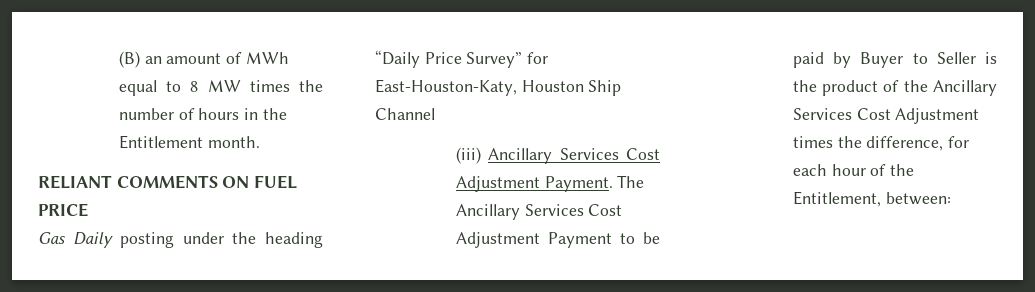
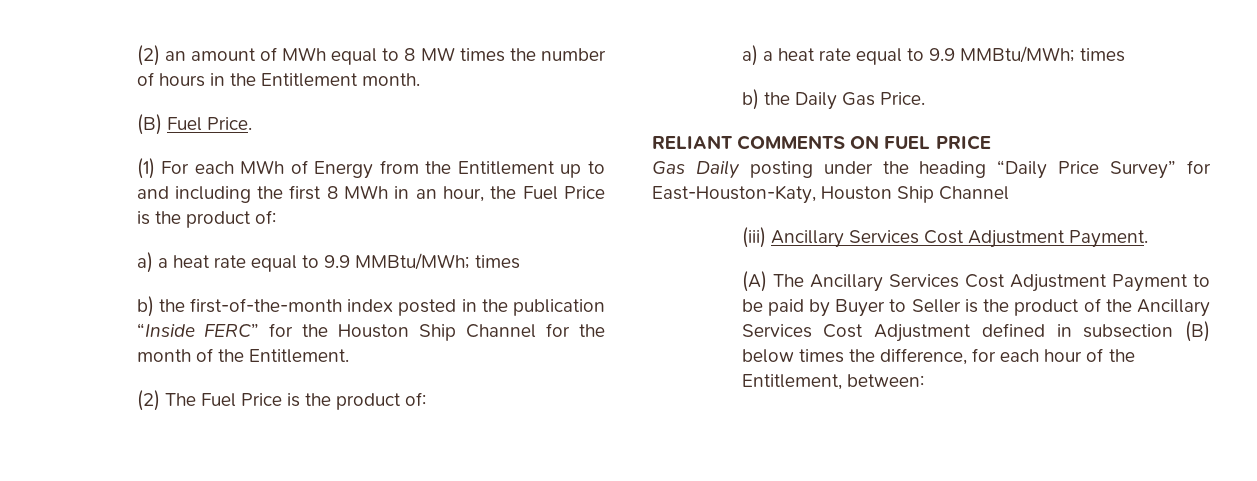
- (B) an amount of MWh equal to 8 MW times the number of hours in the Entitlement month.
+ (2) an amount of MWh equal to 8 MW times the number of hours in the Entitlement month.
+ (B) Fuel Price.
+ (1) For each MWh of Energy from the Entitlement up to and including the first 8 MWh in an hour, the Fuel Price is the product of:
+ a) a heat rate equal to 9.9 MMBtu/MWh; times
+ b) the first-of-the-month index posted in the publication “Inside FERC” for the Houston Ship Channel for the month of the Entitlement.
+ (2) The Fuel Price is the product of:
+ a) a heat rate equal to 9.9 MMBtu/MWh; times
+ b) the Daily Gas Price.
- (iii) Ancillary Services Cost Adjustment Payment. The Ancillary Services Cost Adjustment Payment to be paid by Buyer to Seller is the product of the Ancillary Services Cost Adjustment times the difference, for each hour of the Entitlement, between:
+ (iii) Ancillary Services Cost Adjustment Payment.
+ (A) The Ancillary Services Cost Adjustment Payment to be paid by Buyer to Seller is the product of the Ancillary Services Cost Adjustment defined in subsection (B) below times the difference, for each hour of the Entitlement, between:

